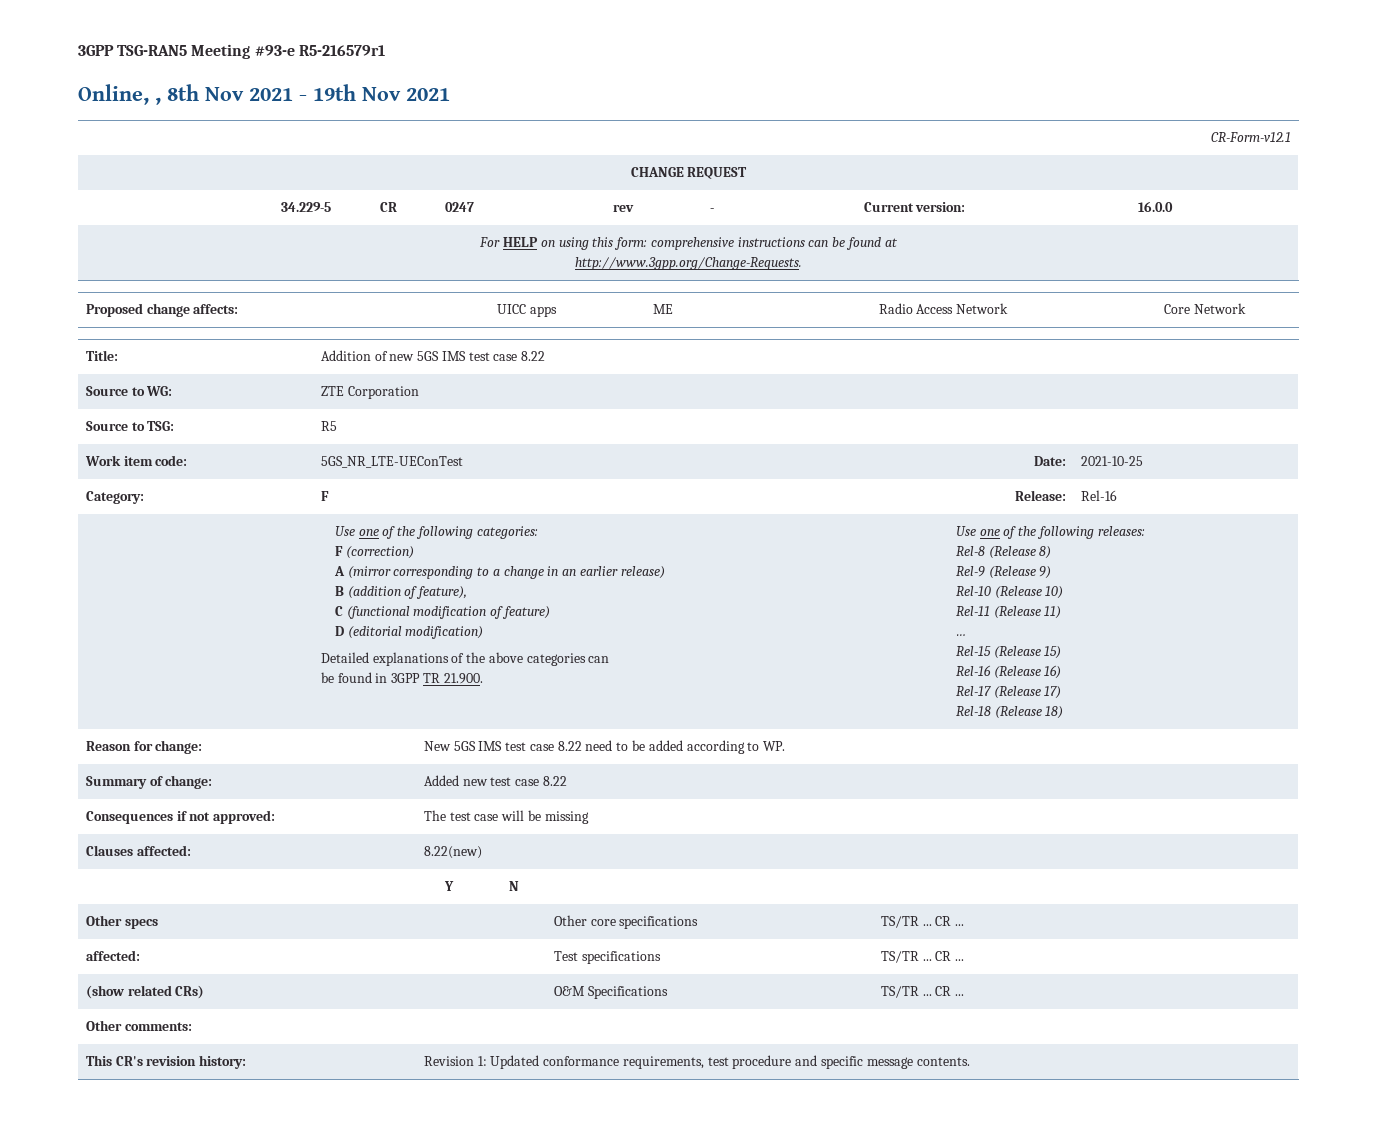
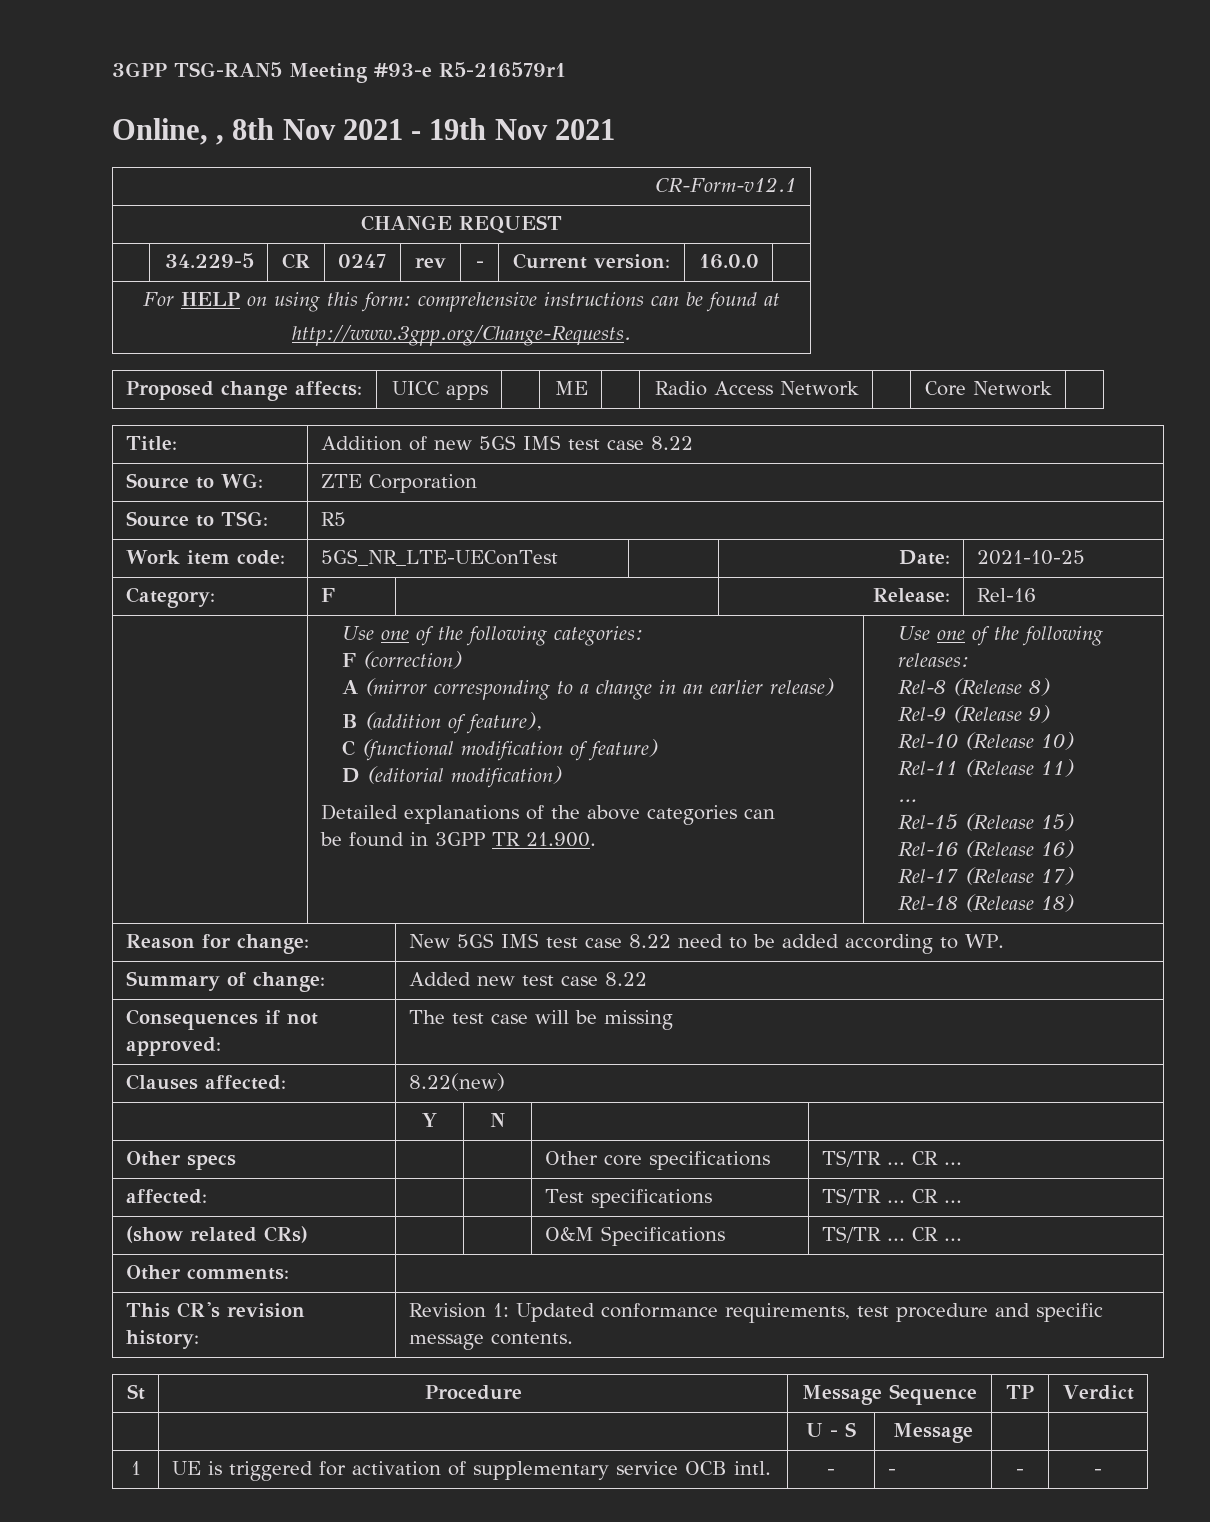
+ St | Procedure | Message Sequence | TP | Verdict
+ | | U - S | Message | |
+ 1 | UE is triggered for activation of supplementary service OCB intl. | - | - | - | -

